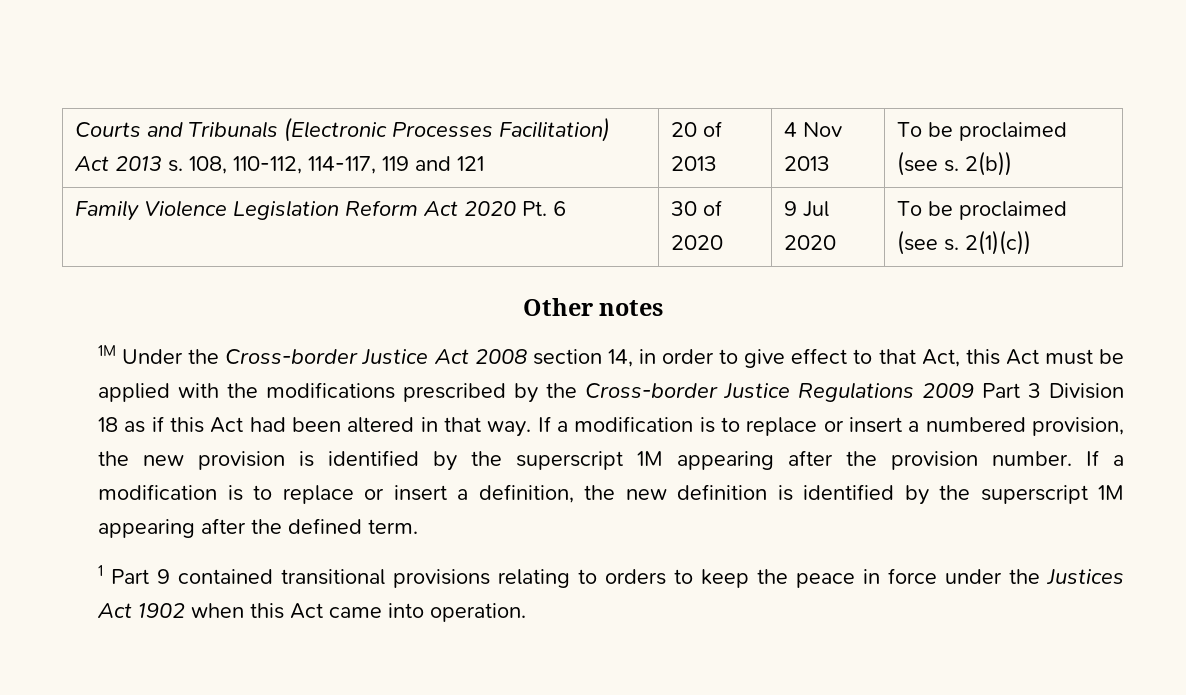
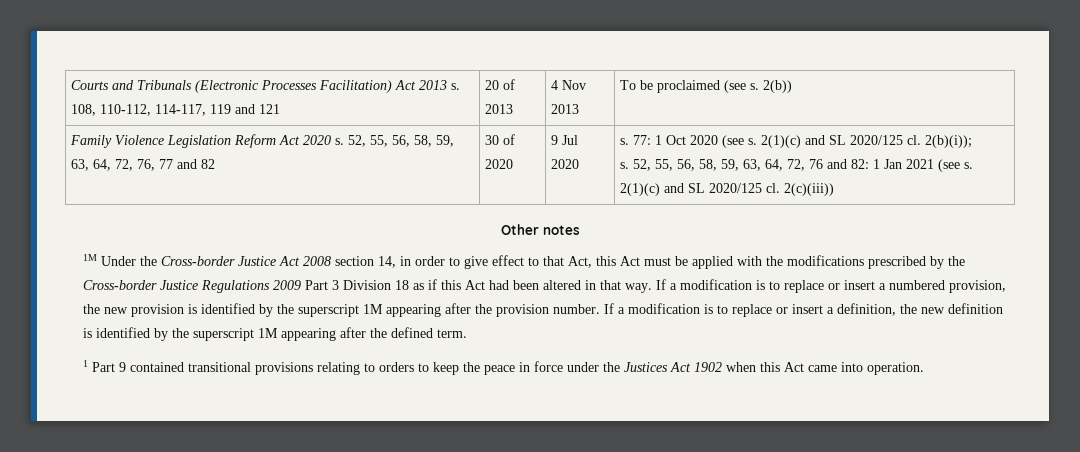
- Family Violence Legislation Reform Act 2020 Pt. 6
+ Family Violence Legislation Reform Act 2020 s. 52, 55, 56, 58, 59, 63, 64, 72, 76, 77 and 82
- To be proclaimed (see s. 2(1)(c))
+ s. 77: 1 Oct 2020 (see s. 2(1)(c) and SL 2020/125 cl. 2(b)(i));
+ s. 52, 55, 56, 58, 59, 63, 64, 72, 76 and 82: 1 Jan 2021 (see s. 2(1)(c) and SL 2020/125 cl. 2(c)(iii))

